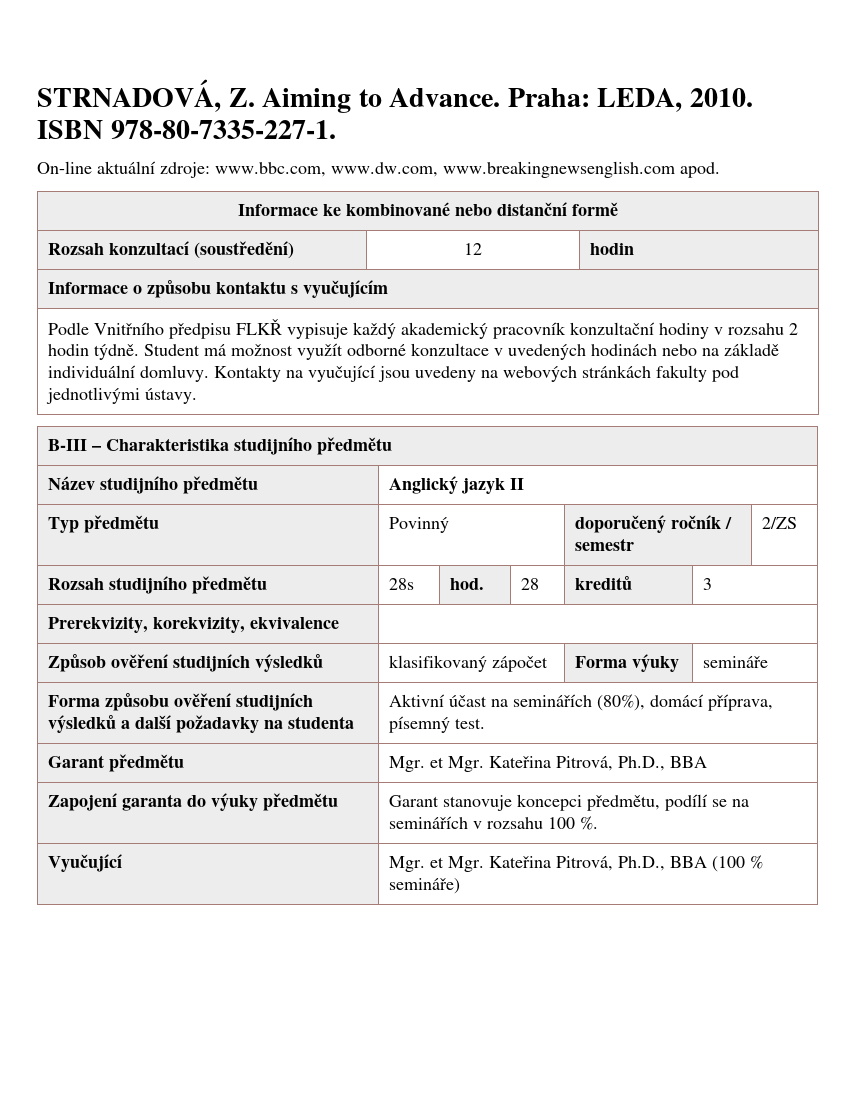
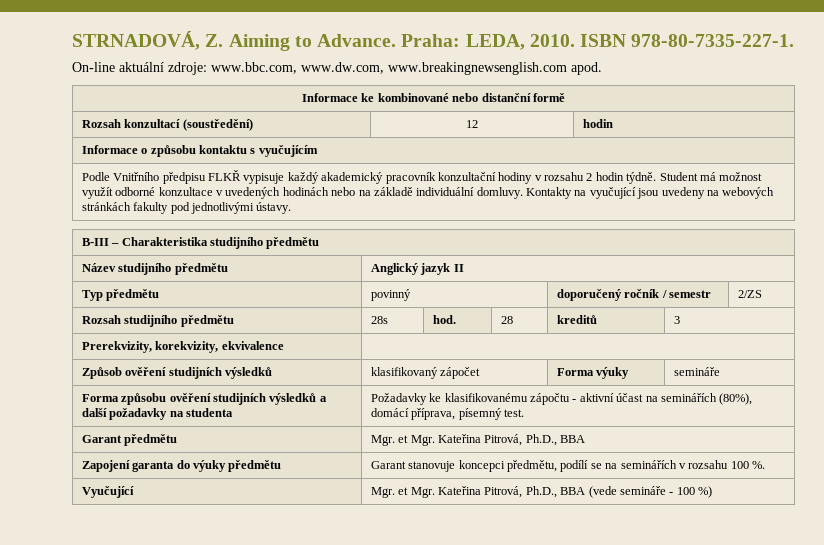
- Typ předmětu | Povinný | doporučený ročník / semestr | 2/ZS
+ Typ předmětu | povinný | doporučený ročník / semestr | 2/ZS
- Forma způsobu ověření studijních výsledků a další požadavky na studenta | Aktivní účast na seminářích (80%), domácí příprava, písemný test.
+ Forma způsobu ověření studijních výsledků a další požadavky na studenta | Požadavky ke klasifikovanému zápočtu - aktivní účast na seminářích (80%), domácí příprava, písemný test.
- Vyučující | Mgr. et Mgr. Kateřina Pitrová, Ph.D., BBA (100 % semináře)
+ Vyučující | Mgr. et Mgr. Kateřina Pitrová, Ph.D., BBA (vede semináře - 100 %)

